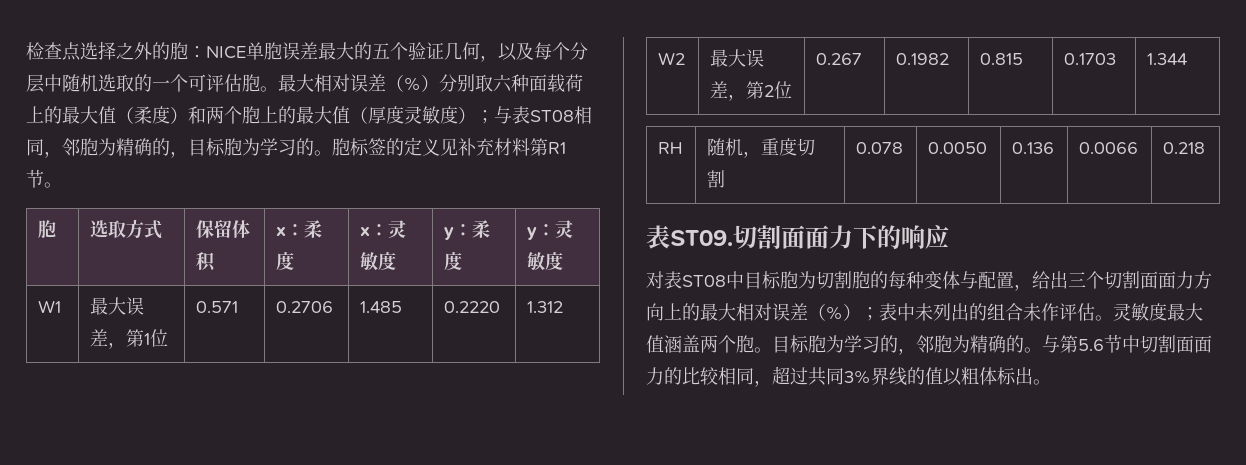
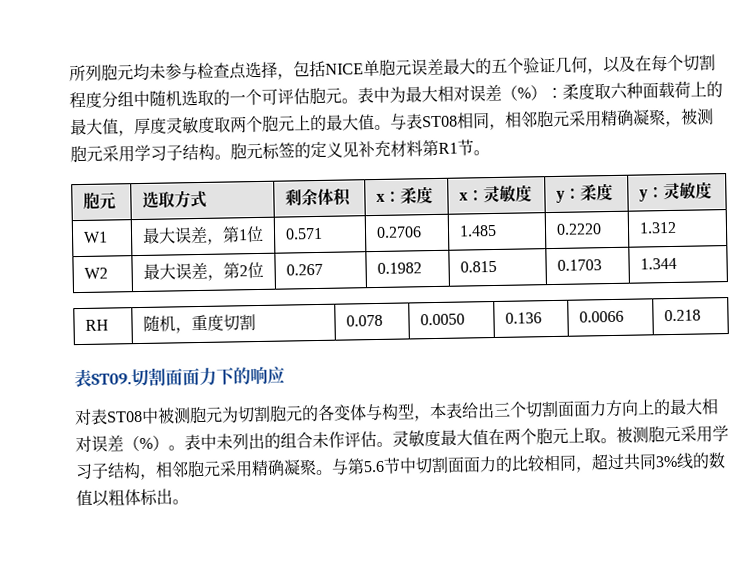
- 检查点选择之外的胞：NICE单胞误差最大的五个验证几何，以及每个分层中随机选取的一个可评估胞。最大相对误差（%）分别取六种面载荷上的最大值（柔度）和两个胞上的最大值（厚度灵敏度）；与表ST08相同，邻胞为精确的，目标胞为学习的。胞标签的定义见补充材料第R1节。
+ 所列胞元均未参与检查点选择，包括NICE单胞元误差最大的五个验证几何，以及在每个切割程度分组中随机选取的一个可评估胞元。表中为最大相对误差（%）：柔度取六种面载荷上的最大值，厚度灵敏度取两个胞元上的最大值。与表ST08相同，相邻胞元采用精确凝聚，被测胞元采用学习子结构。胞元标签的定义见补充材料第R1节。
- 胞 | 选取方式 | 保留体积 | x：柔度 | x：灵敏度 | y：柔度 | y：灵敏度
+ 胞元 | 选取方式 | 剩余体积 | x：柔度 | x：灵敏度 | y：柔度 | y：灵敏度
- 对表ST08中目标胞为切割胞的每种变体与配置，给出三个切割面面力方向上的最大相对误差（%）；表中未列出的组合未作评估。
+ 对表ST08中被测胞元为切割胞元的各变体与构型，本表给出三个切割面面力方向上的最大相对误差（%）。表中未列出的组合未作评估。
- 灵敏度最大值涵盖两个胞。目标胞为学习的，邻胞为精确的。
+ 灵敏度最大值在两个胞元上取。被测胞元采用学习子结构，相邻胞元采用精确凝聚。
- 与第5.6节中切割面面力的比较相同，超过共同3%界线的值以粗体标出。
+ 与第5.6节中切割面面力的比较相同，超过共同3%线的数值以粗体标出。

